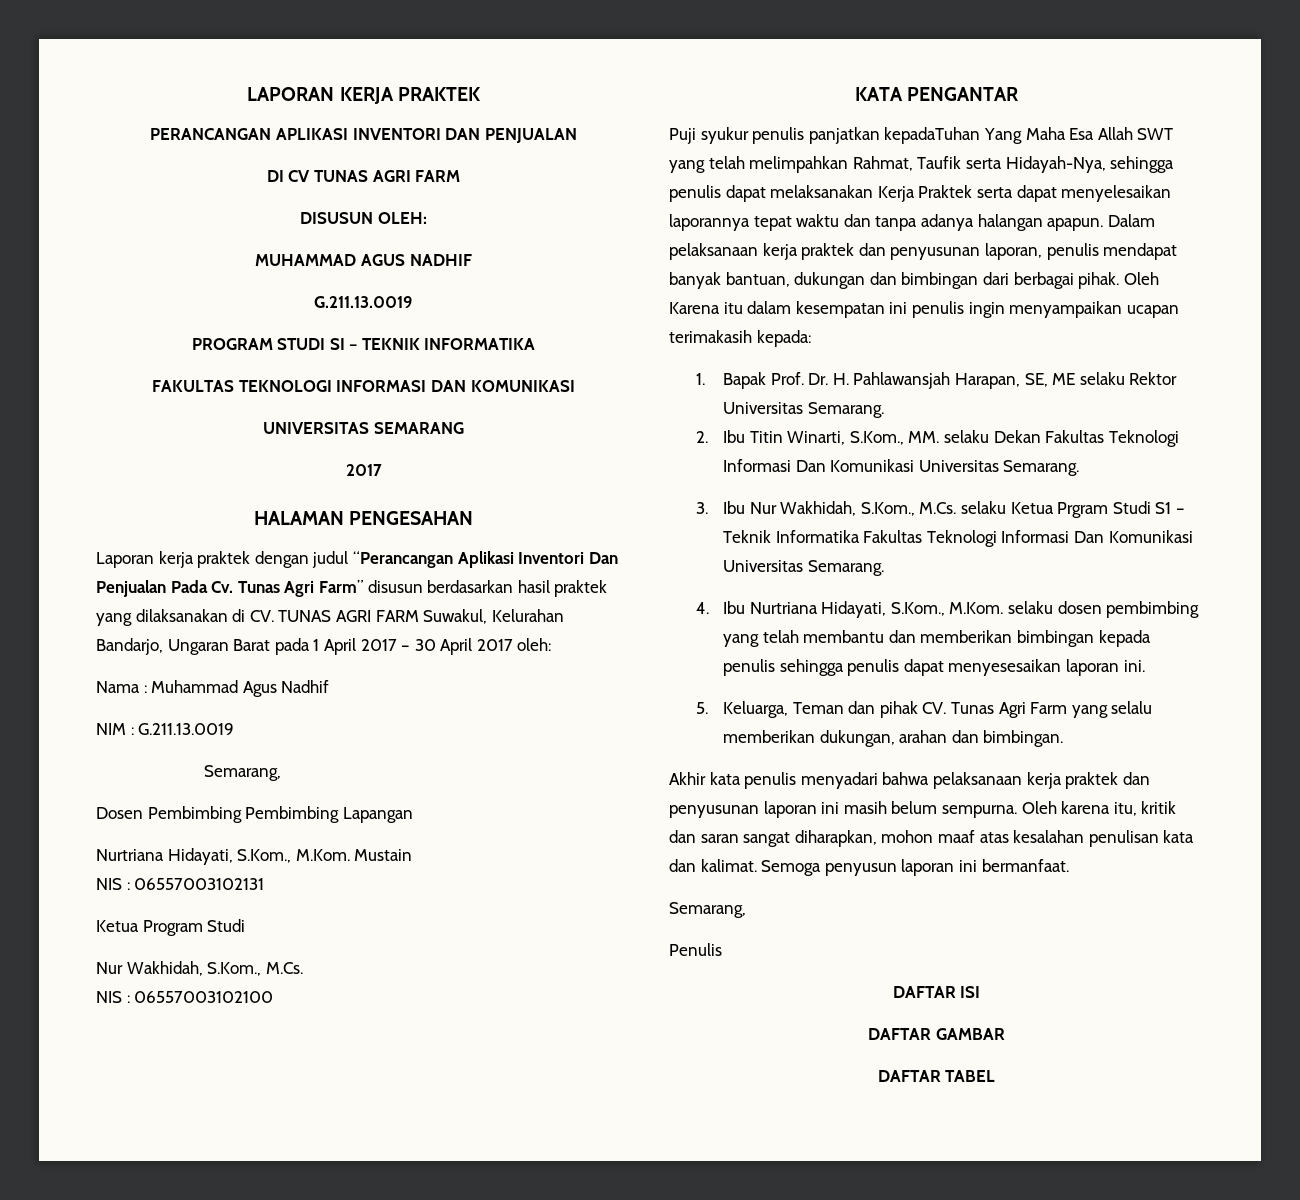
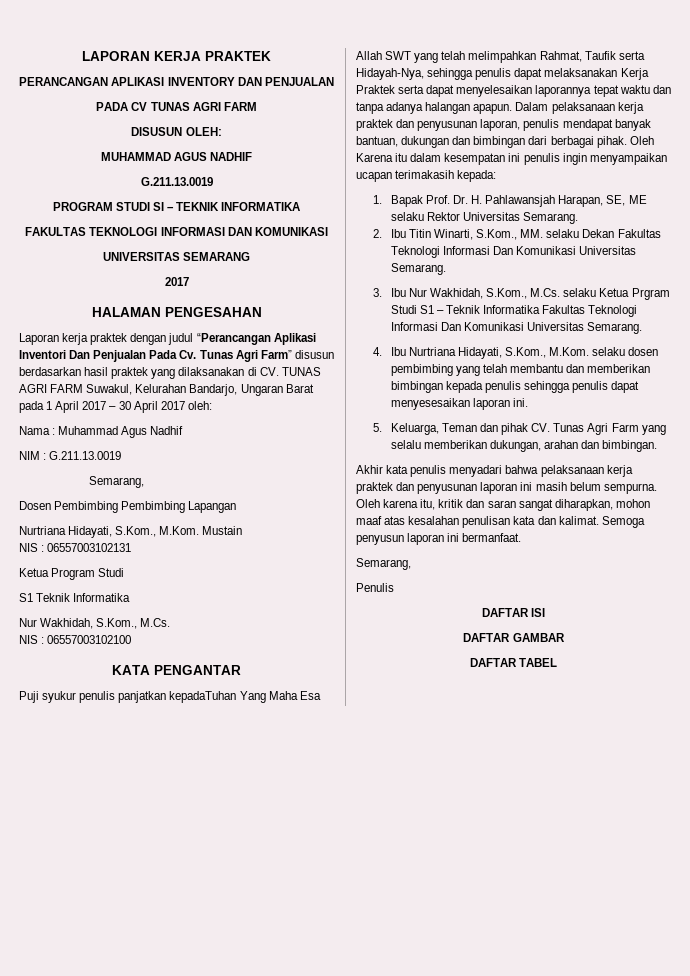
- PERANCANGAN APLIKASI INVENTORI DAN PENJUALAN
+ PERANCANGAN APLIKASI INVENTORY DAN PENJUALAN
- DI CV TUNAS AGRI FARM
+ PADA CV TUNAS AGRI FARM
+ S1 Teknik Informatika

